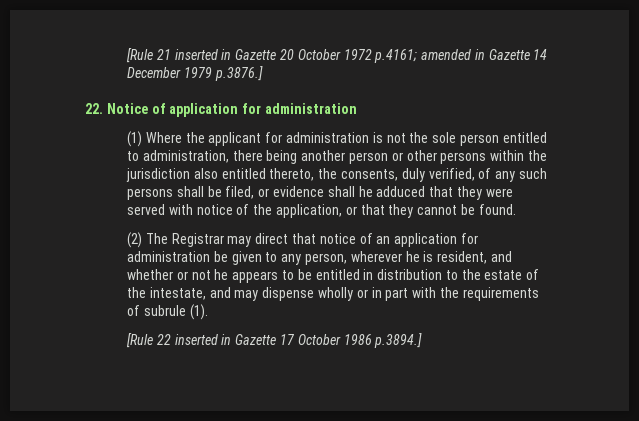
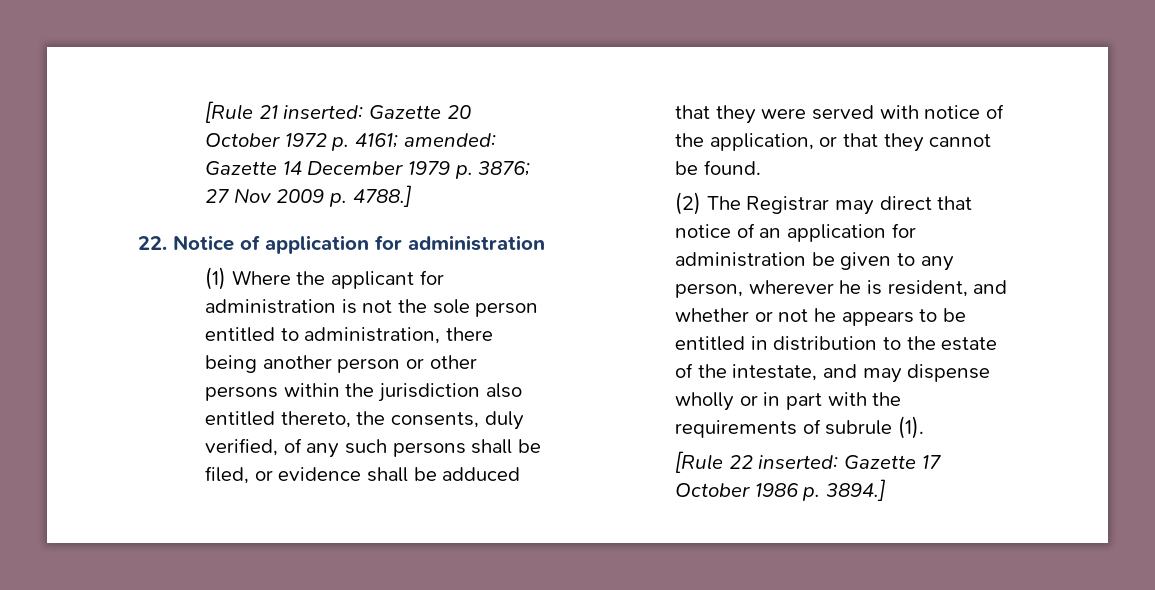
- [Rule 21 inserted in Gazette 20 October 1972 p.4161; amended in Gazette 14 December 1979 p.3876.]
+ [Rule 21 inserted: Gazette 20 October 1972 p. 4161; amended: Gazette 14 December 1979 p. 3876; 27 Nov 2009 p. 4788.]
- (1) Where the applicant for administration is not the sole person entitled to administration, there being another person or other persons within the jurisdiction also entitled thereto, the consents, duly verified, of any such persons shall be filed, or evidence shall he adduced that they were served with notice of the application, or that they cannot be found.
+ (1) Where the applicant for administration is not the sole person entitled to administration, there being another person or other persons within the jurisdiction also entitled thereto, the consents, duly verified, of any such persons shall be filed, or evidence shall be adduced that they were served with notice of the application, or that they cannot be found.
- [Rule 22 inserted in Gazette 17 October 1986 p.3894.]
+ [Rule 22 inserted: Gazette 17 October 1986 p. 3894.]

